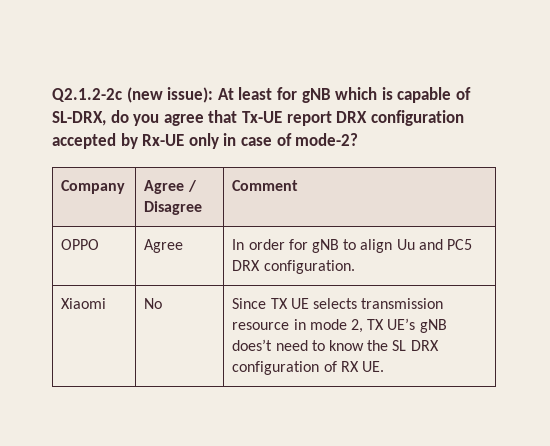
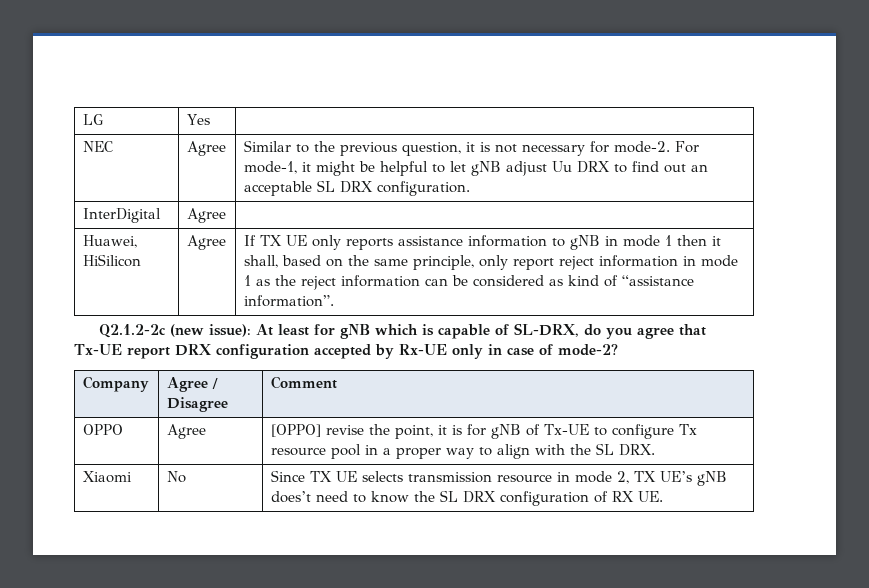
+ LG | Yes |
+ NEC | Agree | Similar to the previous question, it is not necessary for mode-2. For mode-1, it might be helpful to let gNB adjust Uu DRX to find out an acceptable SL DRX configuration.
+ InterDigital | Agree |
+ Huawei, HiSilicon | Agree | If TX UE only reports assistance information to gNB in mode 1 then it shall, based on the same principle, only report reject information in mode 1 as the reject information can be considered as kind of “assistance information”.
- OPPO | Agree | In order for gNB to align Uu and PC5 DRX configuration.
+ OPPO | Agree | [OPPO] revise the point, it is for gNB of Tx-UE to configure Tx resource pool in a proper way to align with the SL DRX.

